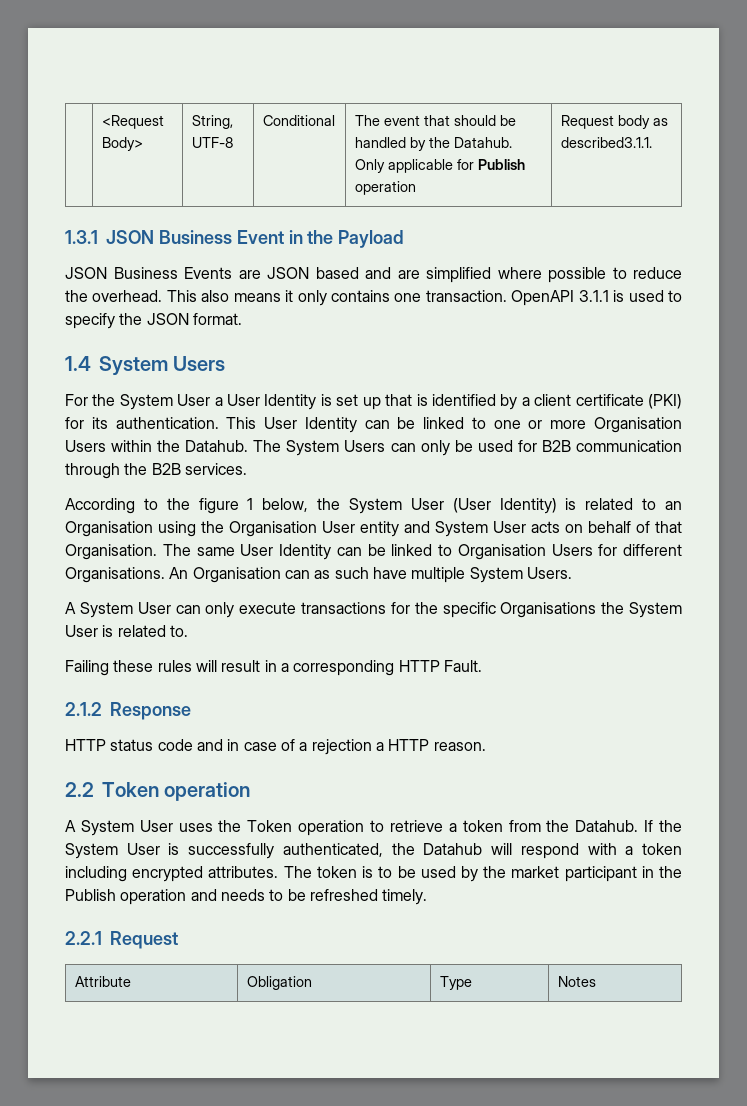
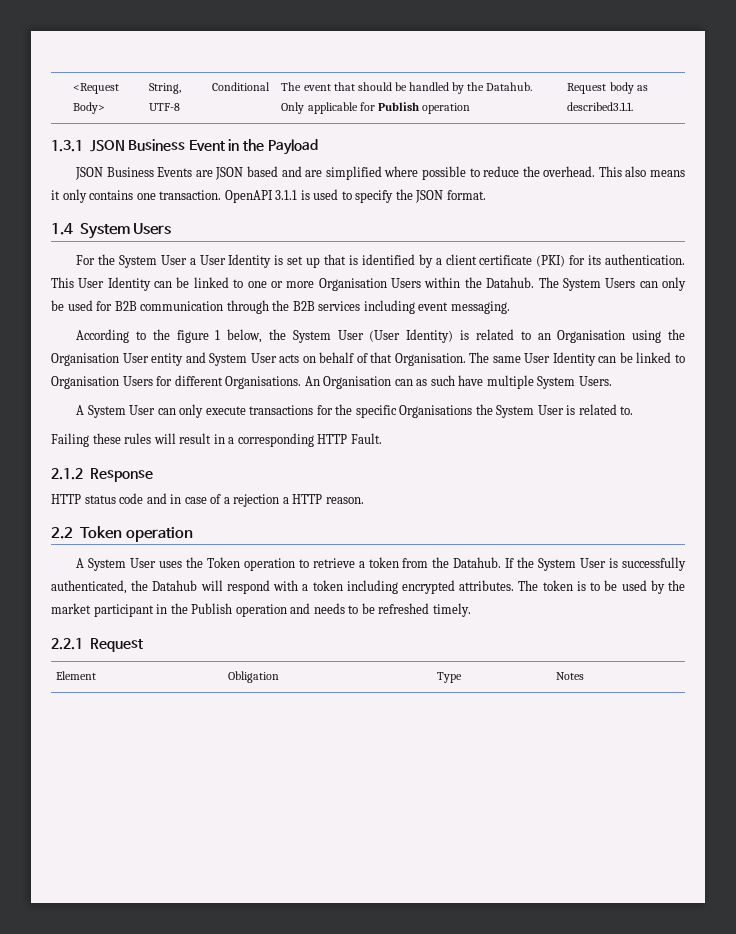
- The System Users can only be used for B2B communication through the B2B services.
+ The System Users can only be used for B2B communication through the B2B services including event messaging.
- Attribute | Obligation | Type | Notes
+ Element | Obligation | Type | Notes

